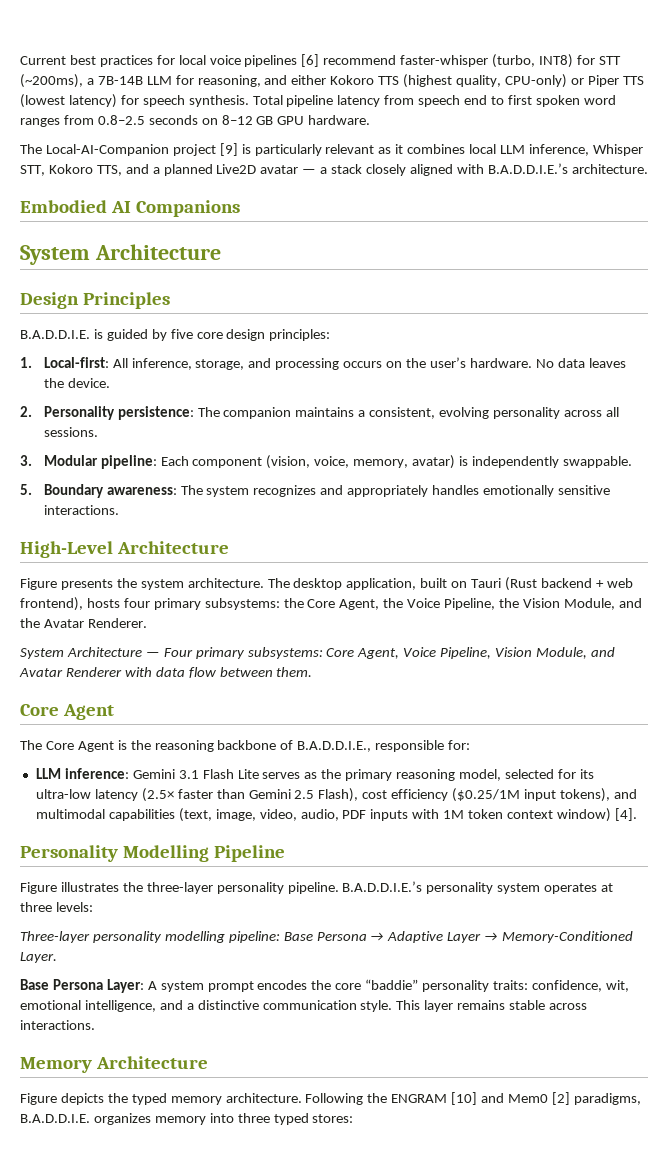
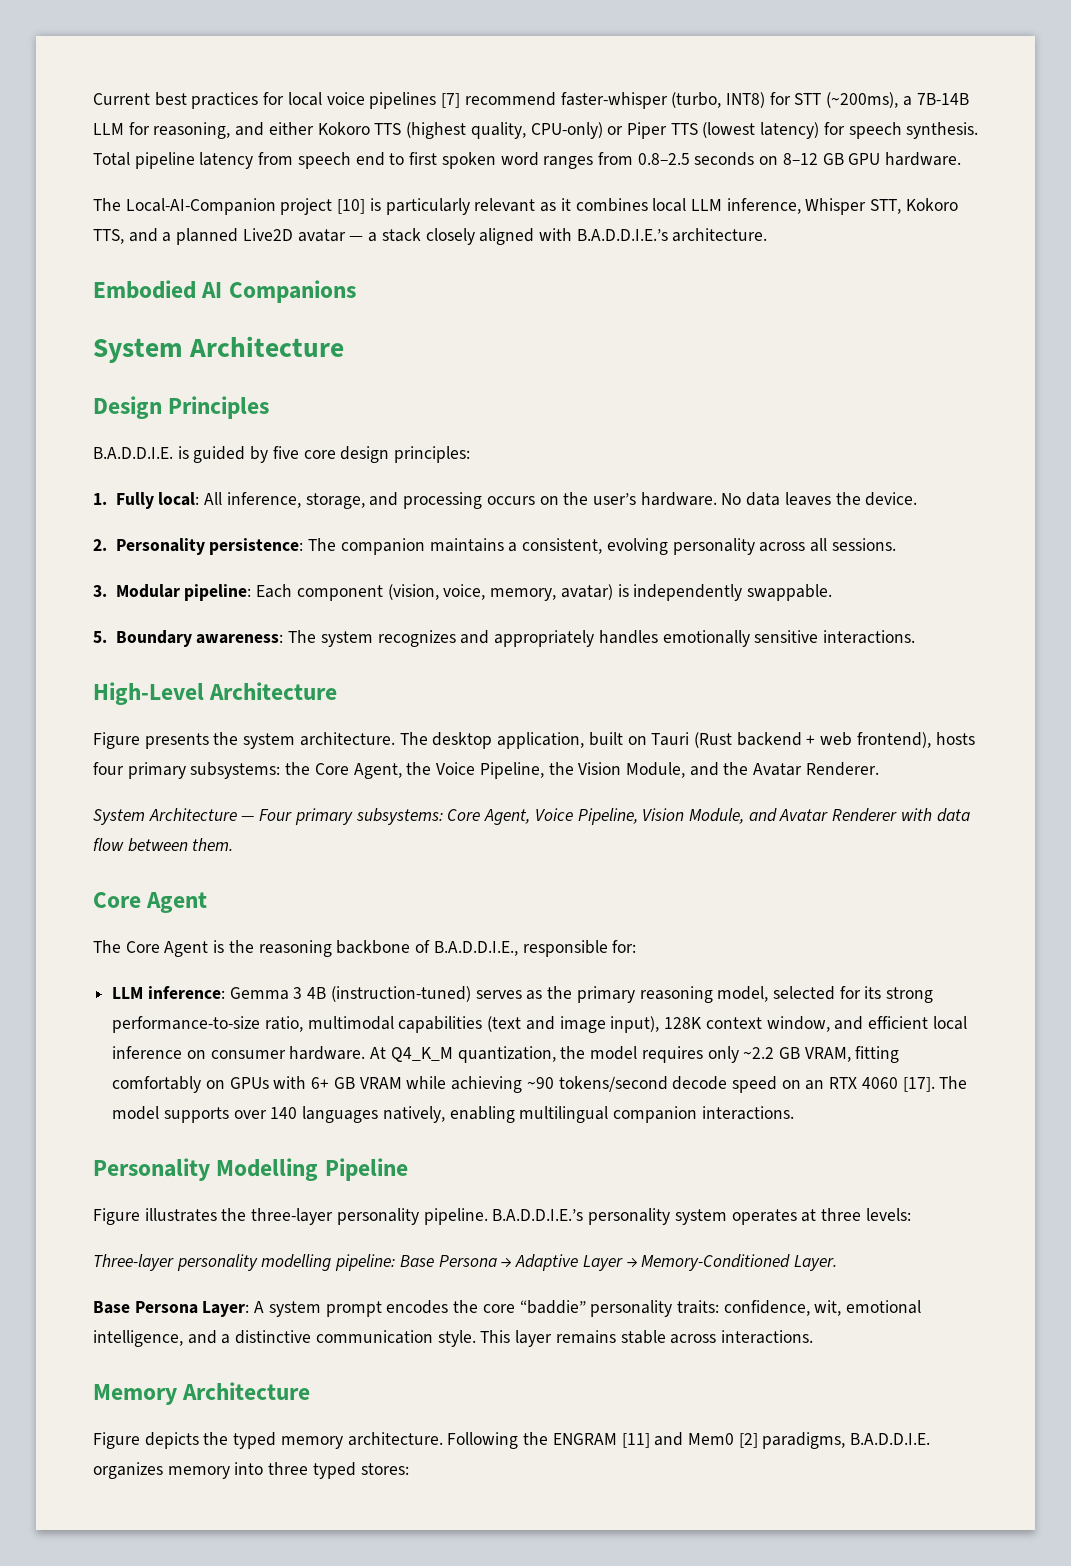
- Current best practices for local voice pipelines [6] recommend faster-whisper (turbo, INT8) for STT (~200ms), a 7B-14B LLM for reasoning, and either Kokoro TTS (highest quality, CPU-only) or Piper TTS (lowest latency) for speech synthesis.
+ Current best practices for local voice pipelines [7] recommend faster-whisper (turbo, INT8) for STT (~200ms), a 7B-14B LLM for reasoning, and either Kokoro TTS (highest quality, CPU-only) or Piper TTS (lowest latency) for speech synthesis.
- The Local-AI-Companion project [9] is particularly relevant as it combines local LLM inference, Whisper STT, Kokoro TTS, and a planned Live2D avatar — a stack closely aligned with B.A.D.D.I.E.’s architecture.
+ The Local-AI-Companion project [10] is particularly relevant as it combines local LLM inference, Whisper STT, Kokoro TTS, and a planned Live2D avatar — a stack closely aligned with B.A.D.D.I.E.’s architecture.
- 1. Local-first: All inference, storage, and processing occurs on the user’s hardware.
+ 1. Fully local: All inference, storage, and processing occurs on the user’s hardware.
- LLM inference: Gemini 3.1 Flash Lite serves as the primary reasoning model, selected for its ultra-low latency (2.5× faster than Gemini 2.5 Flash), cost efficiency ($0.25/1M input tokens), and multimodal capabilities (text, image, video, audio, PDF inputs with 1M token context window) [4].
+ LLM inference: Gemma 3 4B (instruction-tuned) serves as the primary reasoning model, selected for its strong performance-to-size ratio, multimodal capabilities (text and image input), 128K context window, and efficient local inference on consumer hardware. At Q4_K_M quantization, the model requires only ~2.2 GB VRAM, fitting comfortably on GPUs with 6+ GB VRAM while achieving ~90 tokens/second decode speed on an RTX 4060 [17]. The model supports over 140 languages natively, enabling multilingual companion interactions.
- Following the ENGRAM [10] and Mem0 [2] paradigms, B.A.D.D.I.E. organizes memory into three typed stores:
+ Following the ENGRAM [11] and Mem0 [2] paradigms, B.A.D.D.I.E. organizes memory into three typed stores:

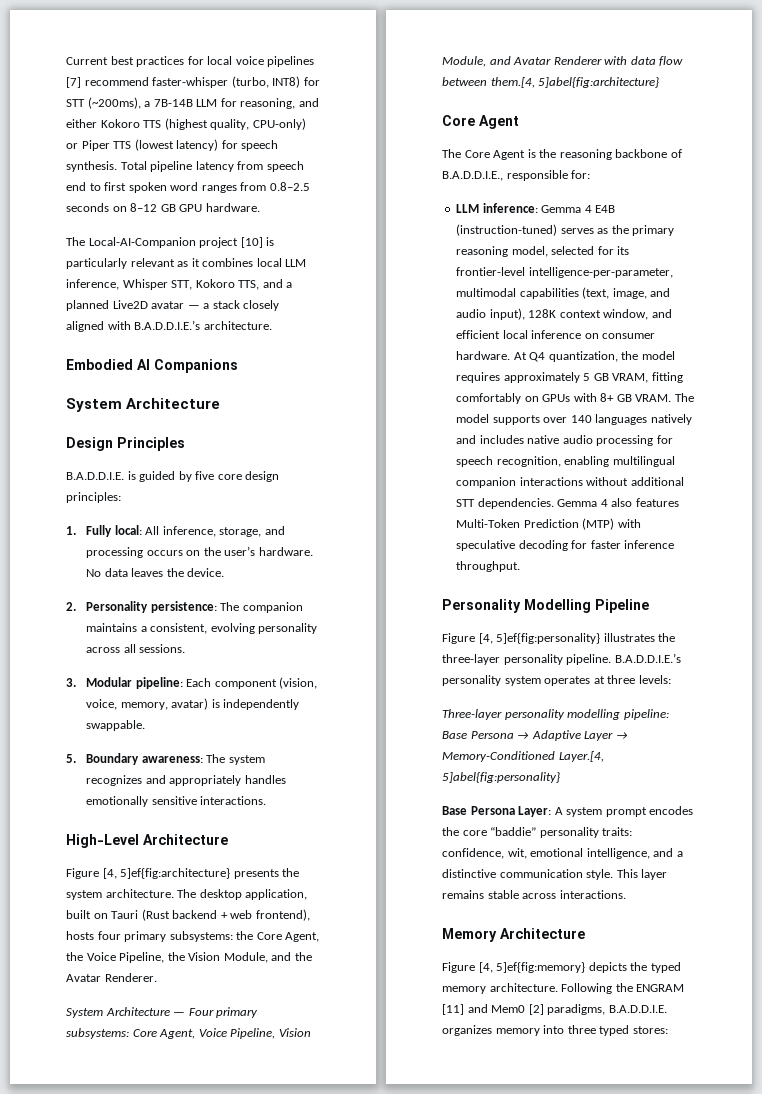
- Figure presents the system architecture.
+ Figure [4, 5]ef{fig:architecture} presents the system architecture.
- System Architecture — Four primary subsystems: Core Agent, Voice Pipeline, Vision Module, and Avatar Renderer with data flow between them.
+ System Architecture — Four primary subsystems: Core Agent, Voice Pipeline, Vision Module, and Avatar Renderer with data flow between them.[4, 5]abel{fig:architecture}
- LLM inference: Gemma 3 4B (instruction-tuned) serves as the primary reasoning model, selected for its strong performance-to-size ratio, multimodal capabilities (text and image input), 128K context window, and efficient local inference on consumer hardware.
+ LLM inference: Gemma 4 E4B (instruction-tuned) serves as the primary reasoning model, selected for its frontier-level intelligence-per-parameter, multimodal capabilities (text, image, and audio input), 128K context window, and efficient local inference on consumer hardware.
- At Q4_K_M quantization, the model requires only ~2.2 GB VRAM, fitting comfortably on GPUs with 6+ GB VRAM while achieving ~90 tokens/second decode speed on an RTX 4060 [17].
+ At Q4 quantization, the model requires approximately 5 GB VRAM, fitting comfortably on GPUs with 8+ GB VRAM.
- The model supports over 140 languages natively, enabling multilingual companion interactions.
+ The model supports over 140 languages natively and includes native audio processing for speech recognition, enabling multilingual companion interactions without additional STT dependencies. Gemma 4 also features Multi-Token Prediction (MTP) with speculative decoding for faster inference throughput.
- Figure illustrates the three-layer personality pipeline.
+ Figure [4, 5]ef{fig:personality} illustrates the three-layer personality pipeline.
- Three-layer personality modelling pipeline: Base Persona → Adaptive Layer → Memory-Conditioned Layer.
+ Three-layer personality modelling pipeline: Base Persona → Adaptive Layer → Memory-Conditioned Layer.[4, 5]abel{fig:personality}
- Figure depicts the typed memory architecture.
+ Figure [4, 5]ef{fig:memory} depicts the typed memory architecture.

